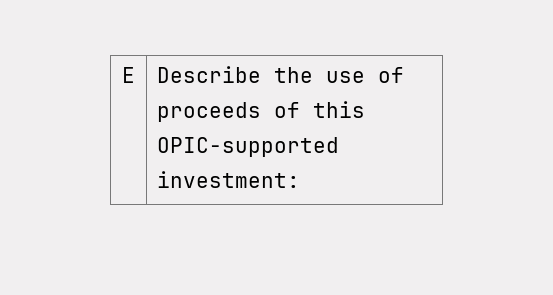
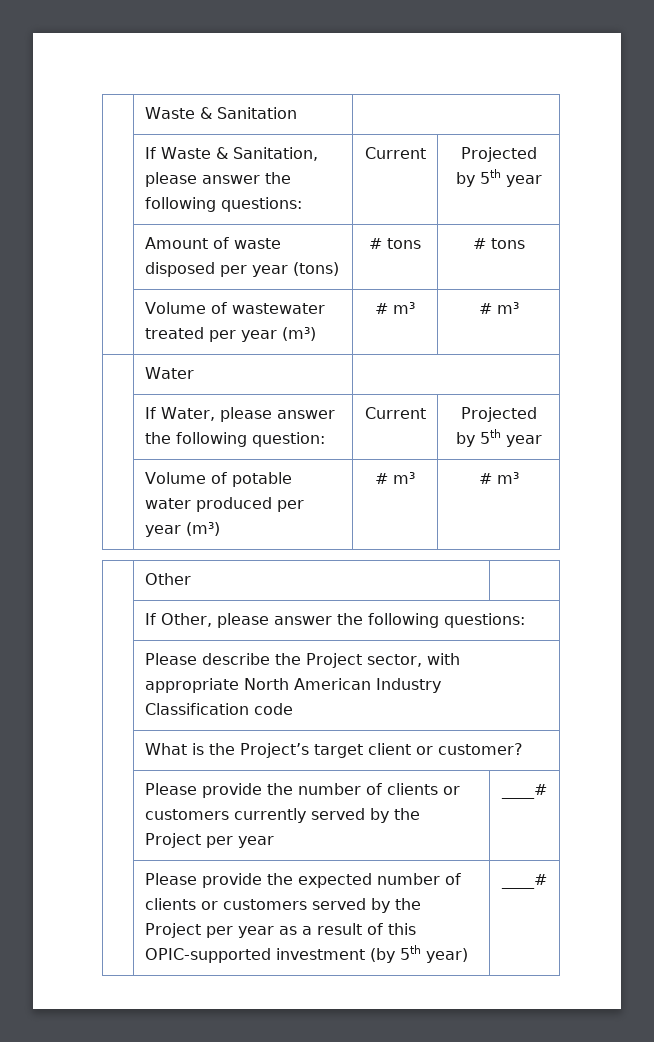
- E | Describe the use of proceeds of this OPIC-supported investment:
+ | Waste & Sanitation |
+ | If Waste & Sanitation, please answer the following questions: | Current | Projected by 5th year
+ | Amount of waste disposed per year (tons) | # tons | # tons
+ | Volume of wastewater treated per year (m³) | # m³ | # m³
+ | Water |
+ | If Water, please answer the following question: | Current | Projected by 5th year
+ | Volume of potable water produced per year (m³) | # m³ | # m³
+ | Other |
+ | If Other, please answer the following questions:
+ | Please describe the Project sector, with appropriate North American Industry Classification code
+ | What is the Project’s target client or customer?
+ | Please provide the number of clients or customers currently served by the Project per year | ____#
+ | Please provide the expected number of clients or customers served by the Project per year as a result of this OPIC-supported investment (by 5th year) | ____#

